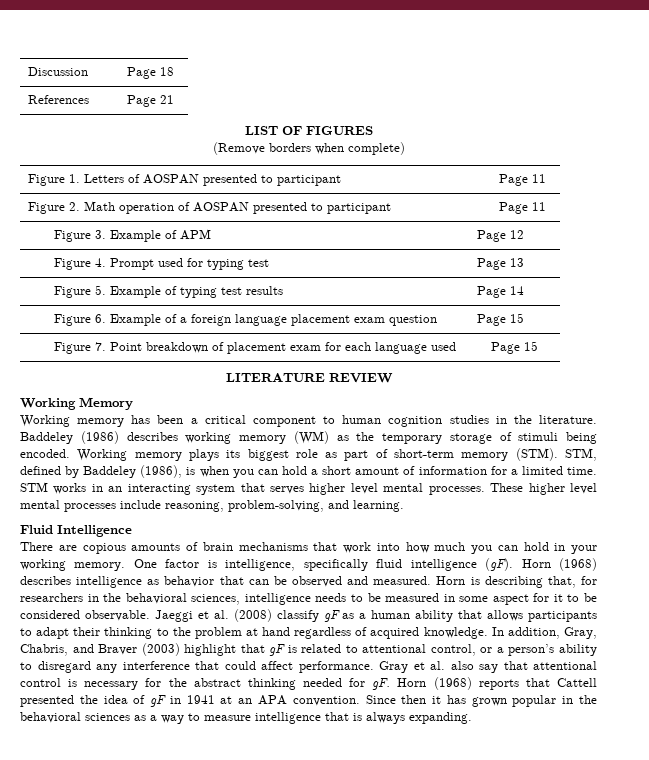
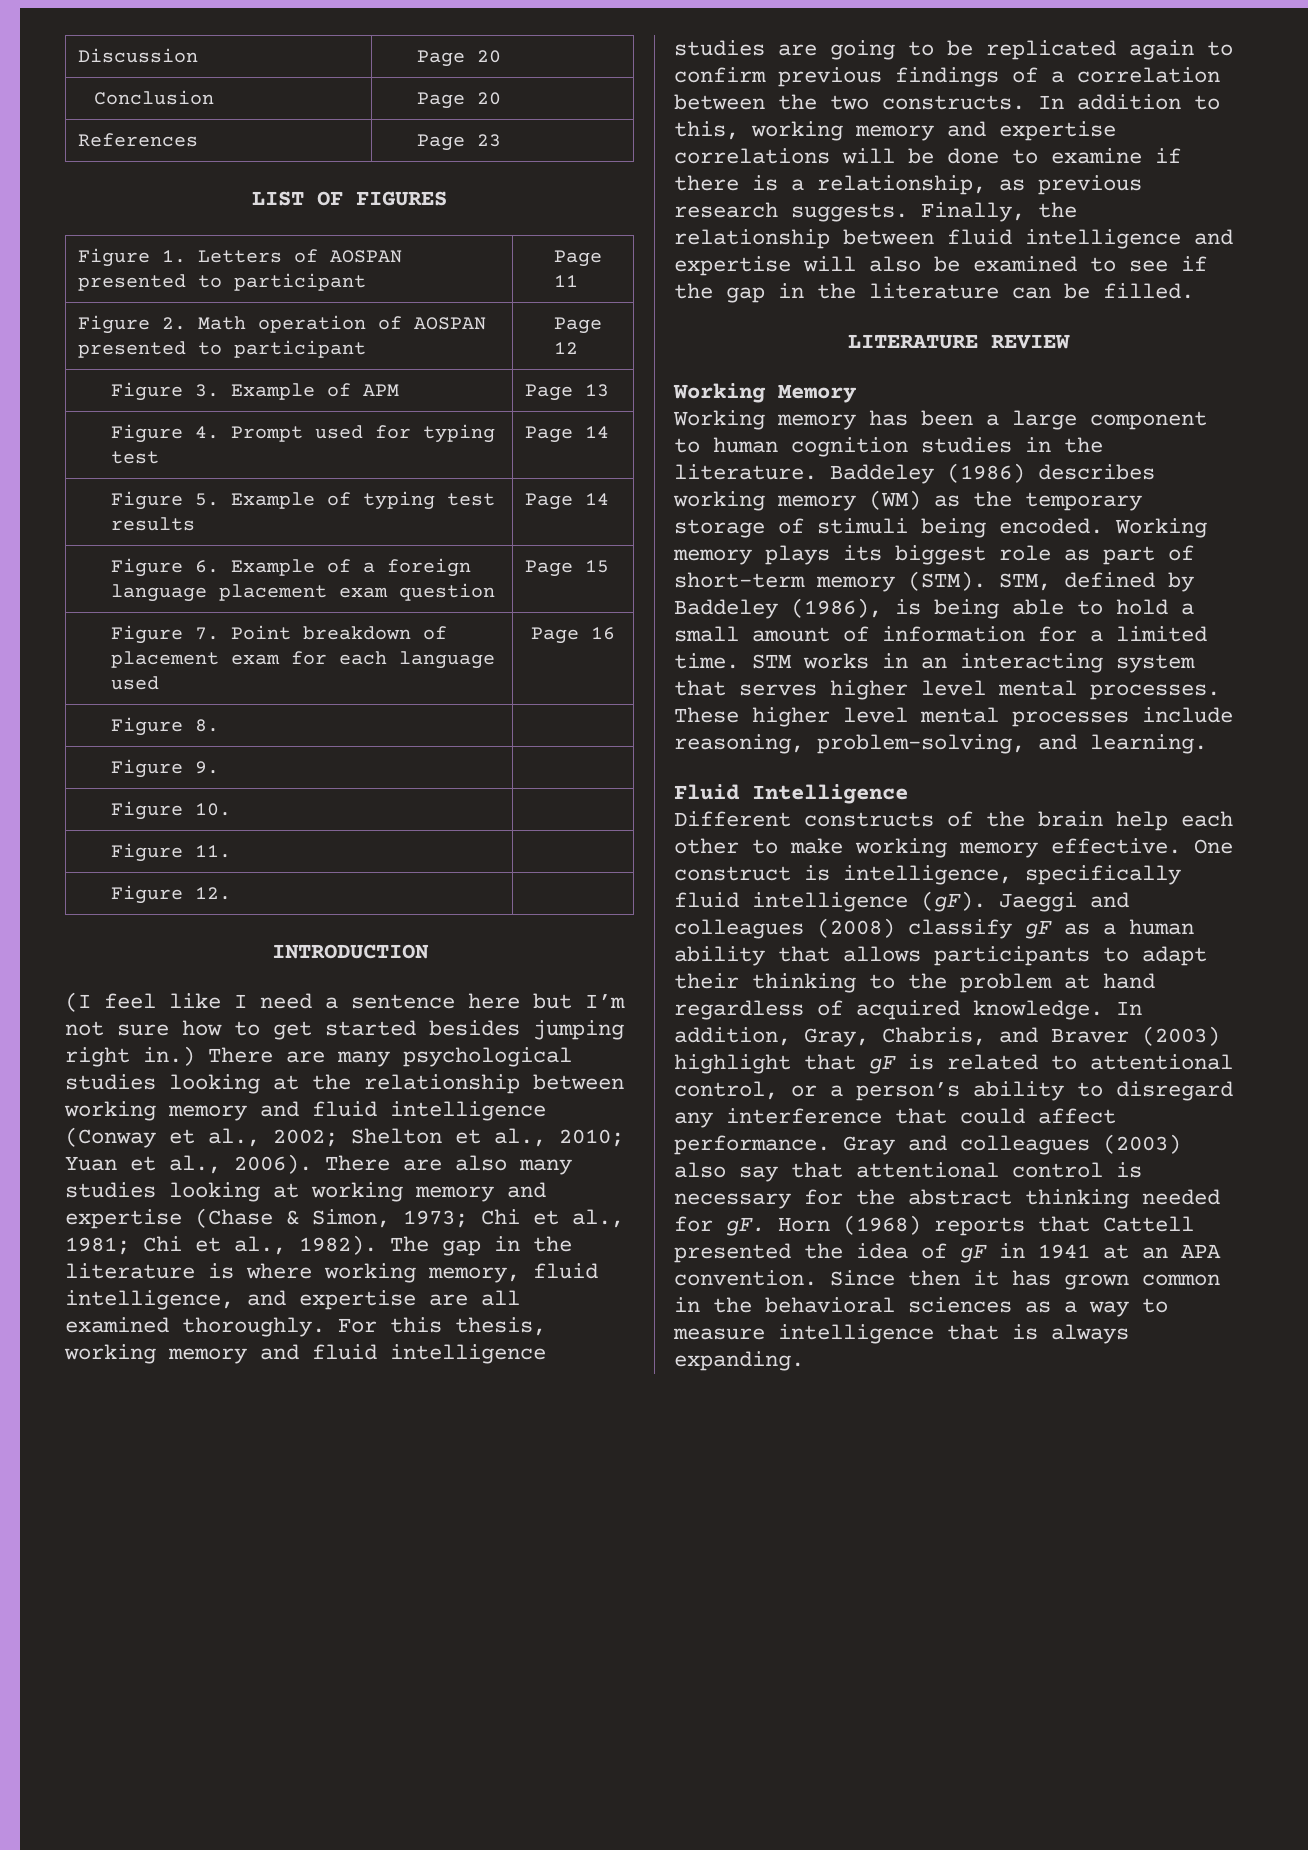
- Discussion | Page 18
+ Discussion | Page 20
+ Conclusion | Page 20
- References | Page 21
+ References | Page 23
- (Remove borders when complete)
- Figure 2. Math operation of AOSPAN presented to participant | Page 11
+ Figure 2. Math operation of AOSPAN presented to participant | Page 12
- Figure 3. Example of APM | Page 12
+ Figure 3. Example of APM | Page 13
- Figure 4. Prompt used for typing test | Page 13
+ Figure 4. Prompt used for typing test | Page 14
- Figure 7. Point breakdown of placement exam for each language used | Page 15
+ Figure 7. Point breakdown of placement exam for each language used | Page 16
+ Figure 8. |
+ Figure 9. |
+ Figure 10. |
+ Figure 11. |
+ Figure 12. |
+ INTRODUCTION
+ (I feel like I need a sentence here but I’m not sure how to get started besides jumping right in.) There are many psychological studies looking at the relationship between working memory and fluid intelligence (Conway et al., 2002; Shelton et al., 2010; Yuan et al., 2006). There are also many studies looking at working memory and expertise (Chase & Simon, 1973; Chi et al., 1981; Chi et al., 1982). The gap in the literature is where working memory, fluid intelligence, and expertise are all examined thoroughly. For this thesis, working memory and fluid intelligence studies are going to be replicated again to confirm previous findings of a correlation between the two constructs. In addition to this, working memory and expertise correlations will be done to examine if there is a relationship, as previous research suggests. Finally, the relationship between fluid intelligence and expertise will also be examined to see if the gap in the literature can be filled.
- Working memory has been a critical component to human cognition studies in the literature.
+ Working memory has been a large component to human cognition studies in the literature.
- STM, defined by Baddeley (1986), is when you can hold a short amount of information for a limited time.
+ STM, defined by Baddeley (1986), is being able to hold a small amount of information for a limited time.
- There are copious amounts of brain mechanisms that work into how much you can hold in your working memory. One factor is intelligence, specifically fluid intelligence (gF).
+ Different constructs of the brain help each other to make working memory effective. One construct is intelligence, specifically fluid intelligence (gF).
- Horn (1968) describes intelligence as behavior that can be observed and measured. Horn is describing that, for researchers in the behavioral sciences, intelligence needs to be measured in some aspect for it to be considered observable. Jaeggi et al. (2008) classify gF as a human ability that allows participants to adapt their thinking to the problem at hand regardless of acquired knowledge.
+ Jaeggi and colleagues (2008) classify gF as a human ability that allows participants to adapt their thinking to the problem at hand regardless of acquired knowledge.
- Gray et al. also say that attentional control is necessary for the abstract thinking needed for gF.
+ Gray and colleagues (2003) also say that attentional control is necessary for the abstract thinking needed for gF.
- Since then it has grown popular in the behavioral sciences as a way to measure intelligence that is always expanding.
+ Since then it has grown common in the behavioral sciences as a way to measure intelligence that is always expanding.

